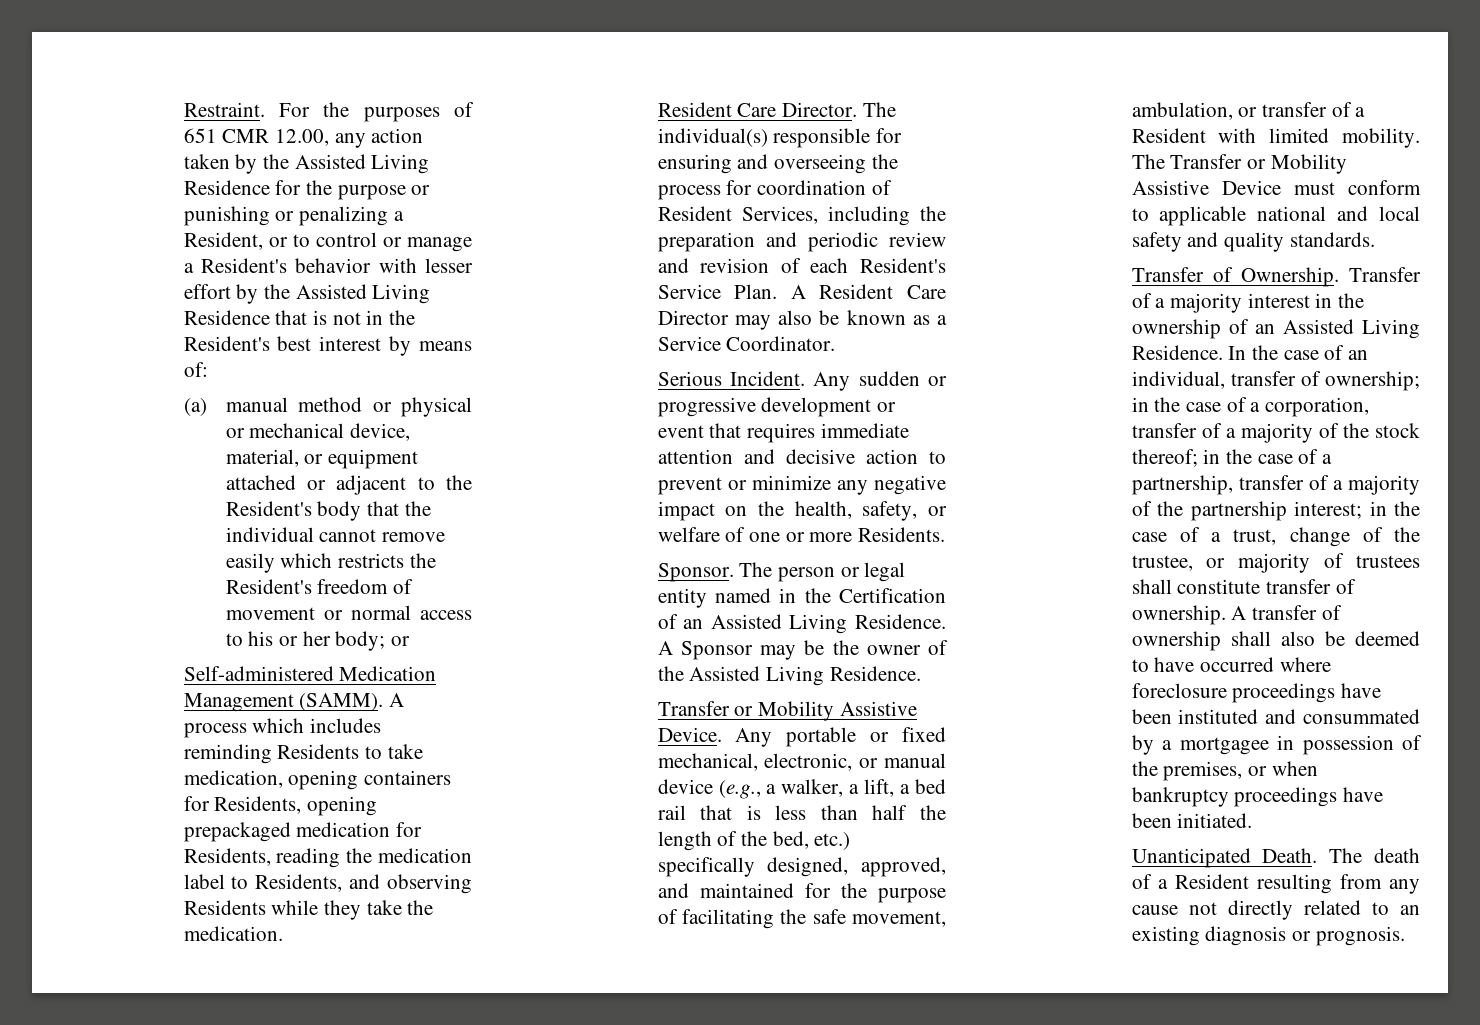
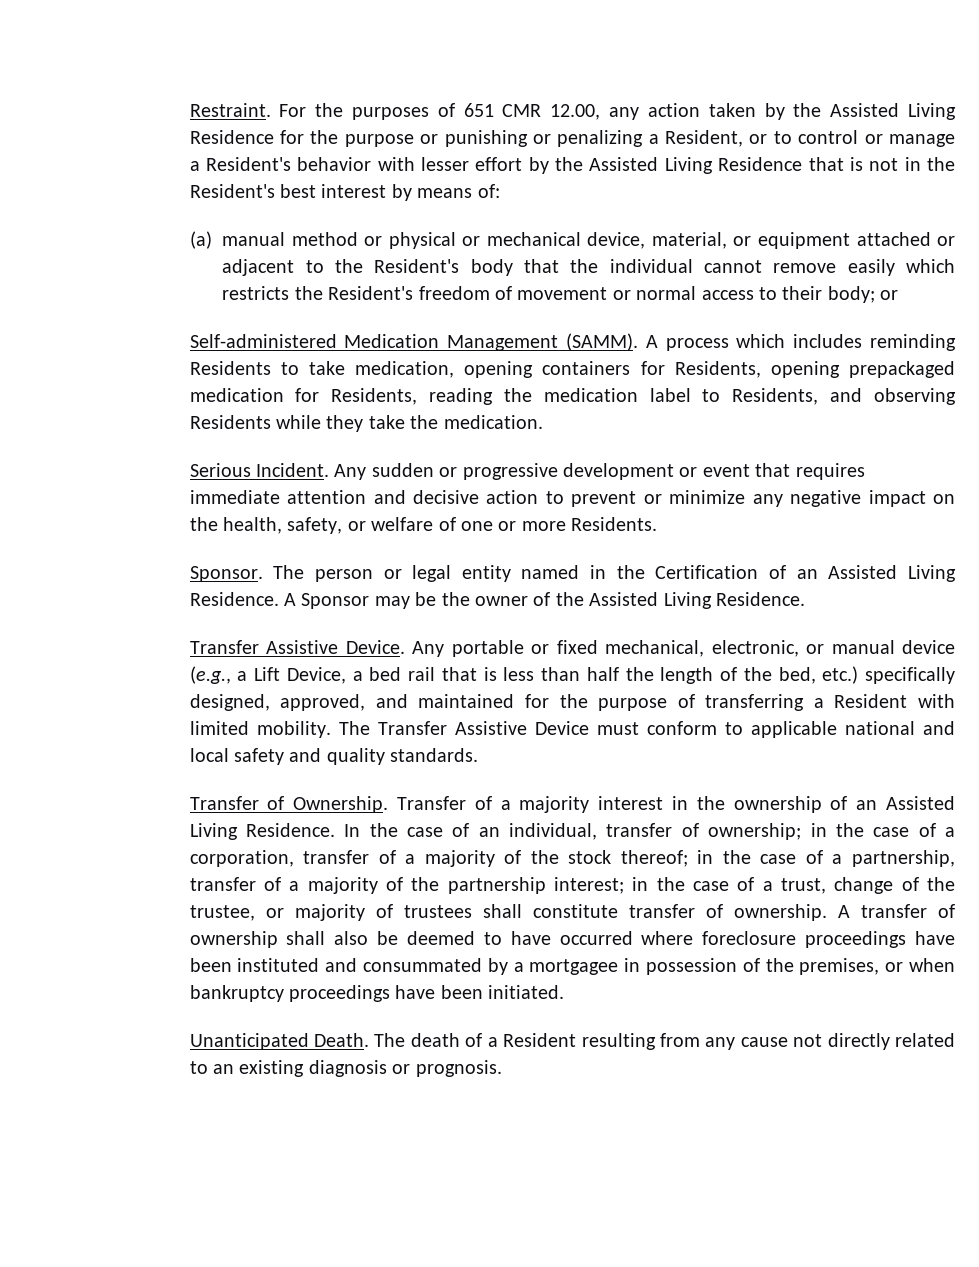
- (a) manual method or physical or mechanical device, material, or equipment attached or adjacent to the Resident's body that the individual cannot remove easily which restricts the Resident's freedom of movement or normal access to his or her body; or
+ (a) manual method or physical or mechanical device, material, or equipment attached or adjacent to the Resident's body that the individual cannot remove easily which restricts the Resident's freedom of movement or normal access to their body; or
- Resident Care Director. The individual(s) responsible for ensuring and overseeing the process for coordination of Resident Services, including the preparation and periodic review and revision of each Resident's Service Plan. A Resident Care Director may also be known as a Service Coordinator.
- Transfer or Mobility Assistive Device.
+ Transfer Assistive Device.
- Any portable or fixed mechanical, electronic, or manual device (e.g., a walker, a lift, a bed rail that is less than half the length of the bed, etc.) specifically designed, approved, and maintained for the purpose of facilitating the safe movement, ambulation, or transfer of a Resident with limited mobility.
+ Any portable or fixed mechanical, electronic, or manual device (e.g., a Lift Device, a bed rail that is less than half the length of the bed, etc.) specifically designed, approved, and maintained for the purpose of transferring a Resident with limited mobility.
- The Transfer or Mobility Assistive Device must conform to applicable national and local safety and quality standards.
+ The Transfer Assistive Device must conform to applicable national and local safety and quality standards.

